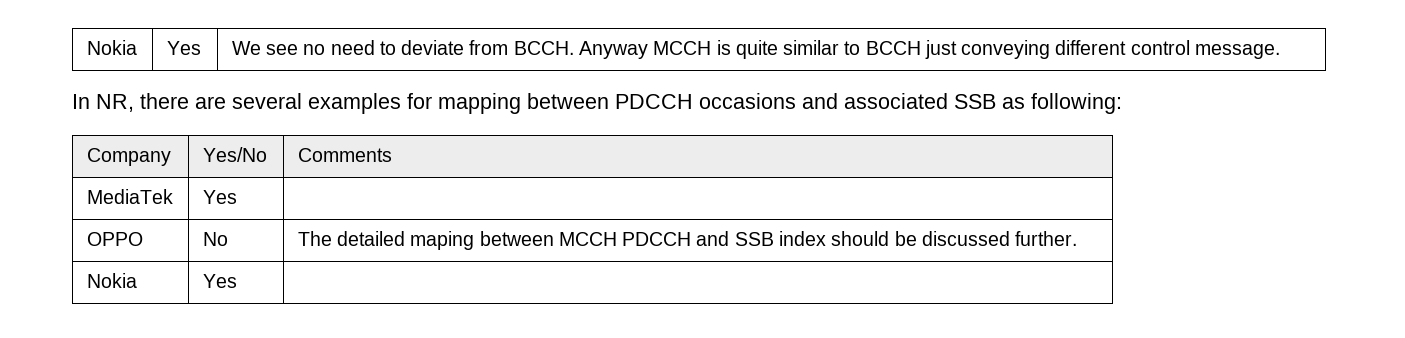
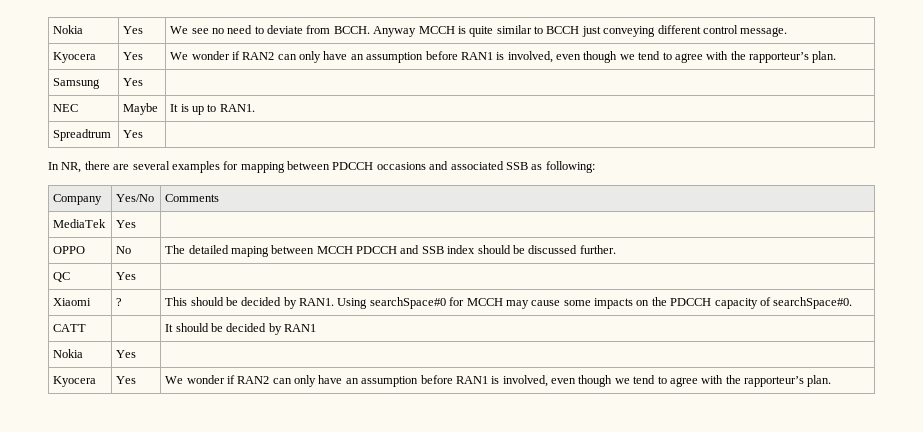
  Nokia | Yes | We see no need to deviate from BCCH. Anyway MCCH is quite similar to BCCH just conveying different control message.
+ Kyocera | Yes | We wonder if RAN2 can only have an assumption before RAN1 is involved, even though we tend to agree with the rapporteur’s plan.
+ Samsung | Yes |
+ NEC | Maybe | It is up to RAN1.
+ Spreadtrum | Yes |
  OPPO | No | The detailed maping between MCCH PDCCH and SSB index should be discussed further.
+ QC | Yes |
+ Xiaomi | ? | This should be decided by RAN1. Using searchSpace#0 for MCCH may cause some impacts on the PDCCH capacity of searchSpace#0.
+ CATT | | It should be decided by RAN1
  Nokia | Yes |
+ Kyocera | Yes | We wonder if RAN2 can only have an assumption before RAN1 is involved, even though we tend to agree with the rapporteur’s plan.

